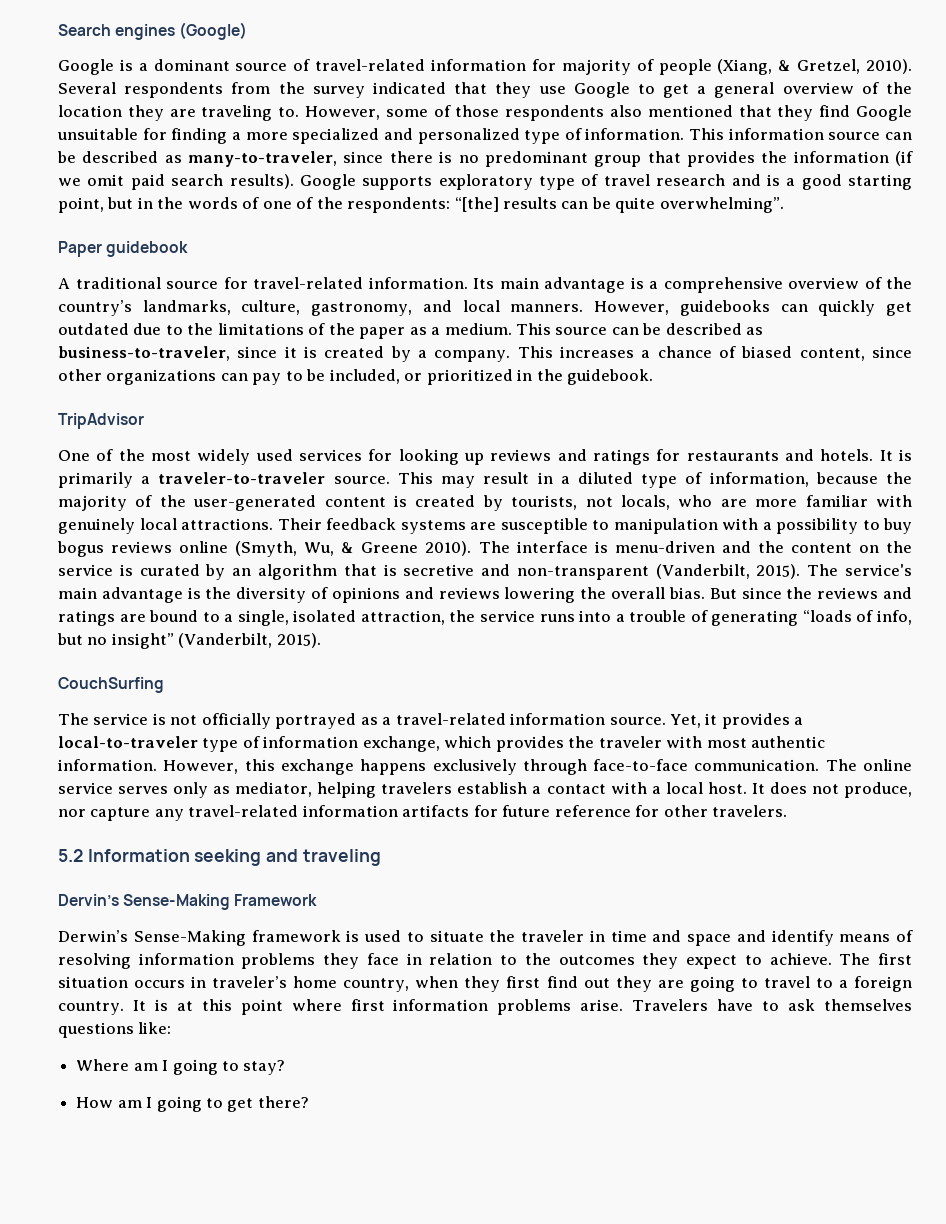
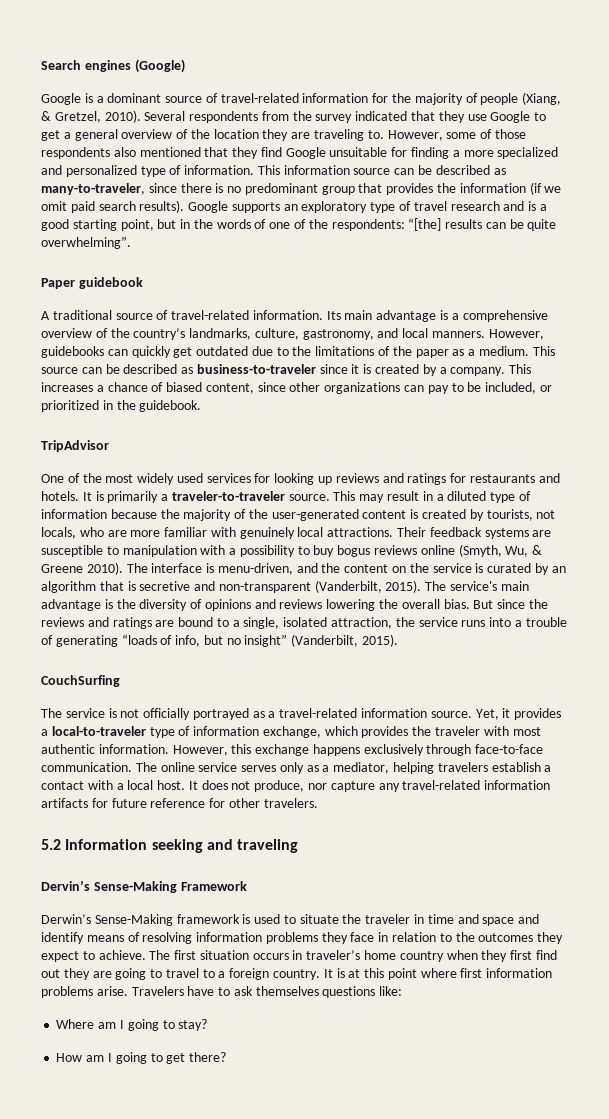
- Google is a dominant source of travel-related information for majority of people (Xiang, & Gretzel, 2010).
+ Google is a dominant source of travel-related information for the majority of people (Xiang, & Gretzel, 2010).
- Google supports exploratory type of travel research and is a good starting point, but in the words of one of the respondents: “[the] results can be quite overwhelming”.
+ Google supports an exploratory type of travel research and is a good starting point, but in the words of one of the respondents: “[the] results can be quite overwhelming”.
- A traditional source for travel-related information.
+ A traditional source of travel-related information.
- This source can be described as business-to-traveler, since it is created by a company.
+ This source can be described as business-to-traveler since it is created by a company.
- This may result in a diluted type of information, because the majority of the user-generated content is created by tourists, not locals, who are more familiar with genuinely local attractions.
+ This may result in a diluted type of information because the majority of the user-generated content is created by tourists, not locals, who are more familiar with genuinely local attractions.
- The interface is menu-driven and the content on the service is curated by an algorithm that is secretive and non-transparent (Vanderbilt, 2015).
+ The interface is menu-driven, and the content on the service is curated by an algorithm that is secretive and non-transparent (Vanderbilt, 2015).
- The online service serves only as mediator, helping travelers establish a contact with a local host.
+ The online service serves only as a mediator, helping travelers establish a contact with a local host.
- The first situation occurs in traveler’s home country, when they first find out they are going to travel to a foreign country.
+ The first situation occurs in traveler’s home country when they first find out they are going to travel to a foreign country.

